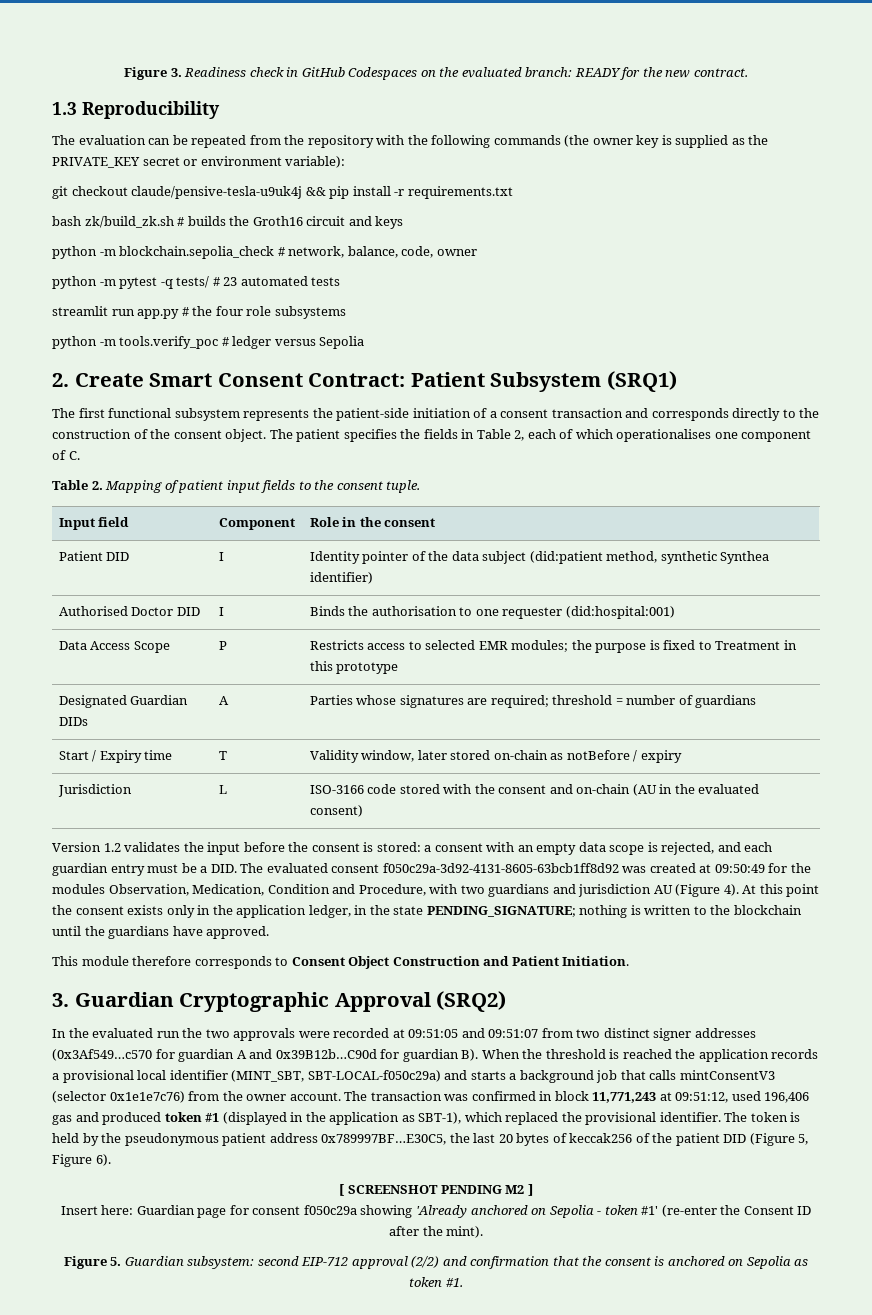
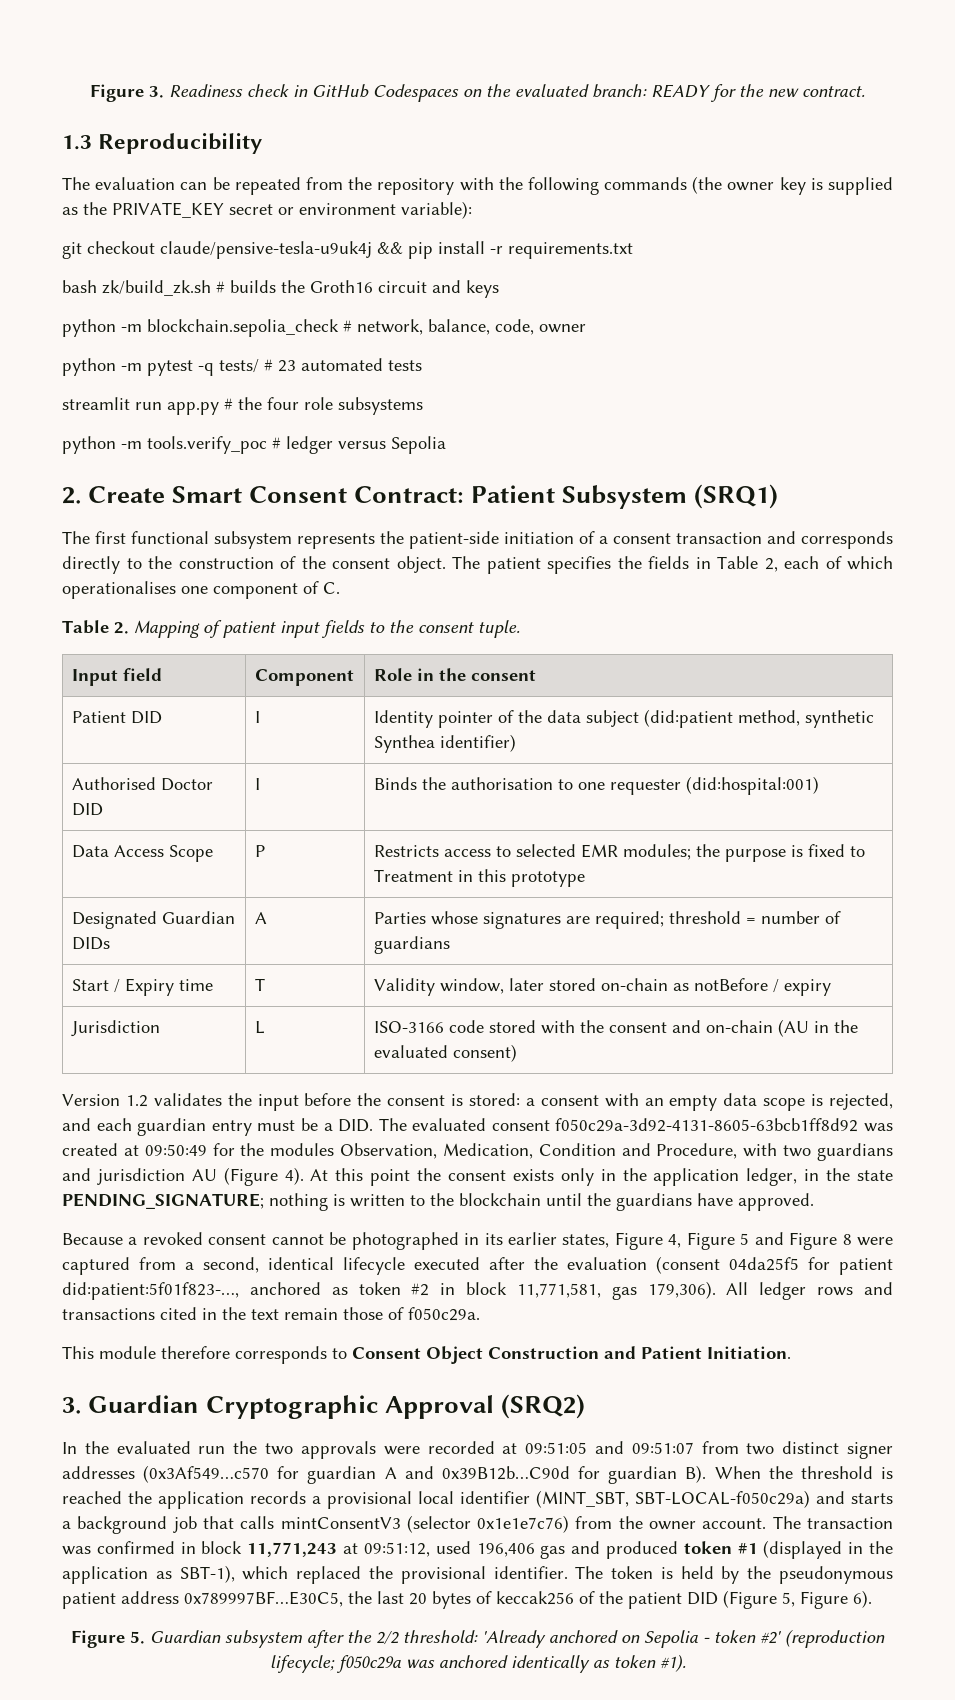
+ Because a revoked consent cannot be photographed in its earlier states, Figure 4, Figure 5 and Figure 8 were captured from a second, identical lifecycle executed after the evaluation (consent 04da25f5 for patient did:patient:5f01f823-…, anchored as token #2 in block 11,771,581, gas 179,306). All ledger rows and transactions cited in the text remain those of f050c29a.
- [ SCREENSHOT PENDING M2 ]
- Insert here: Guardian page for consent f050c29a showing 'Already anchored on Sepolia - token #1' (re-enter the Consent ID after the mint).
- Figure 5. Guardian subsystem: second EIP-712 approval (2/2) and confirmation that the consent is anchored on Sepolia as token #1.
+ Figure 5. Guardian subsystem after the 2/2 threshold: 'Already anchored on Sepolia - token #2' (reproduction lifecycle; f050c29a was anchored identically as token #1).

